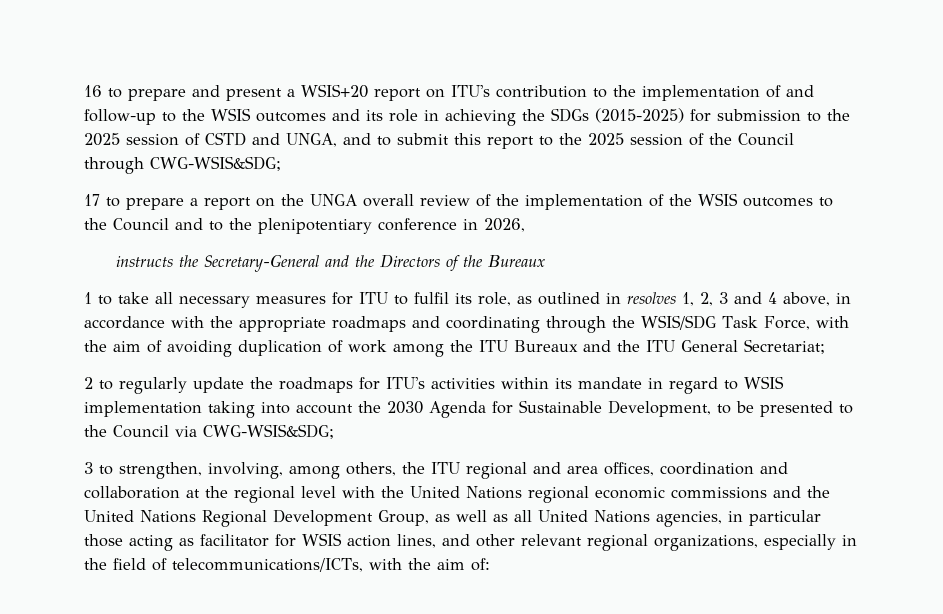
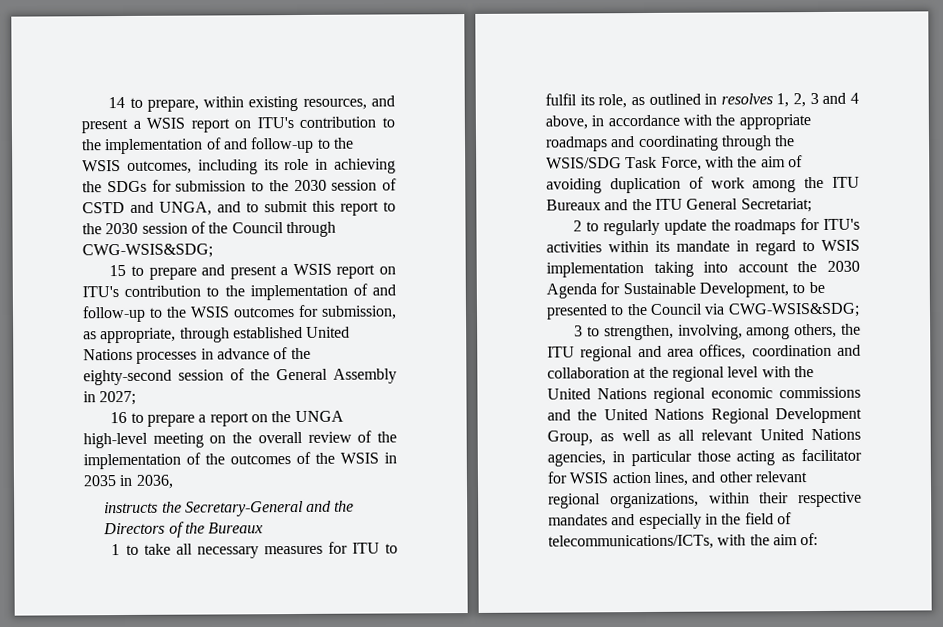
- 16 to prepare and present a WSIS+20 report on ITU's contribution to the implementation of and follow-up to the WSIS outcomes and its role in achieving the SDGs (2015-2025) for submission to the 2025 session of CSTD and UNGA, and to submit this report to the 2025 session of the Council through CWG-WSIS&SDG;
- 17 to prepare a report on the UNGA overall review of the implementation of the WSIS outcomes to the Council and to the plenipotentiary conference in 2026,
+ 14 to prepare, within existing resources, and present a WSIS report on ITU's contribution to the implementation of and follow-up to the WSIS outcomes, including its role in achieving the SDGs for submission to the 2030 session of CSTD and UNGA, and to submit this report to the 2030 session of the Council through CWG-WSIS&SDG;
+ 15 to prepare and present a WSIS report on ITU's contribution to the implementation of and follow-up to the WSIS outcomes for submission, as appropriate, through established United Nations processes in advance of the eighty-second session of the General Assembly in 2027;
+ 16 to prepare a report on the UNGA high-level meeting on the overall review of the implementation of the outcomes of the WSIS in 2035 in 2036,
- 3 to strengthen, involving, among others, the ITU regional and area offices, coordination and collaboration at the regional level with the United Nations regional economic commissions and the United Nations Regional Development Group, as well as all United Nations agencies, in particular those acting as facilitator for WSIS action lines, and other relevant regional organizations, especially in the field of telecommunications/ICTs, with the aim of:
+ 3 to strengthen, involving, among others, the ITU regional and area offices, coordination and collaboration at the regional level with the United Nations regional economic commissions and the United Nations Regional Development Group, as well as all relevant United Nations agencies, in particular those acting as facilitator for WSIS action lines, and other relevant regional organizations, within their respective mandates and especially in the field of telecommunications/ICTs, with the aim of:

